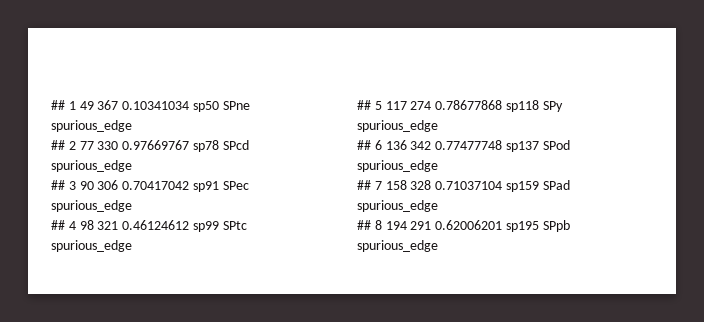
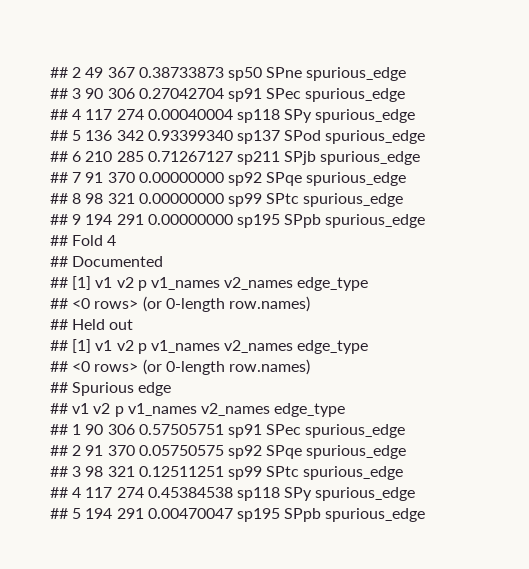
- ## 1 49 367 0.10341034 sp50 SPne spurious_edge
+ ## 2 49 367 0.38733873 sp50 SPne spurious_edge
- ## 2 77 330 0.97669767 sp78 SPcd spurious_edge
- ## 3 90 306 0.70417042 sp91 SPec spurious_edge
+ ## 3 90 306 0.27042704 sp91 SPec spurious_edge
- ## 4 98 321 0.46124612 sp99 SPtc spurious_edge
- ## 5 117 274 0.78677868 sp118 SPy spurious_edge
- ## 6 136 342 0.77477748 sp137 SPod spurious_edge
- ## 7 158 328 0.71037104 sp159 SPad spurious_edge
- ## 8 194 291 0.62006201 sp195 SPpb spurious_edge
+ ## 4 117 274 0.00040004 sp118 SPy spurious_edge
+ ## 5 136 342 0.93399340 sp137 SPod spurious_edge
+ ## 6 210 285 0.71267127 sp211 SPjb spurious_edge
+ ## 7 91 370 0.00000000 sp92 SPqe spurious_edge
+ ## 8 98 321 0.00000000 sp99 SPtc spurious_edge
+ ## 9 194 291 0.00000000 sp195 SPpb spurious_edge
+ ## Fold 4
+ ## Documented
+ ## [1] v1 v2 p v1_names v2_names edge_type
+ ## <0 rows> (or 0-length row.names)
+ ## Held out
+ ## [1] v1 v2 p v1_names v2_names edge_type
+ ## <0 rows> (or 0-length row.names)
+ ## Spurious edge
+ ## v1 v2 p v1_names v2_names edge_type
+ ## 1 90 306 0.57505751 sp91 SPec spurious_edge
+ ## 2 91 370 0.05750575 sp92 SPqe spurious_edge
+ ## 3 98 321 0.12511251 sp99 SPtc spurious_edge
+ ## 4 117 274 0.45384538 sp118 SPy spurious_edge
+ ## 5 194 291 0.00470047 sp195 SPpb spurious_edge

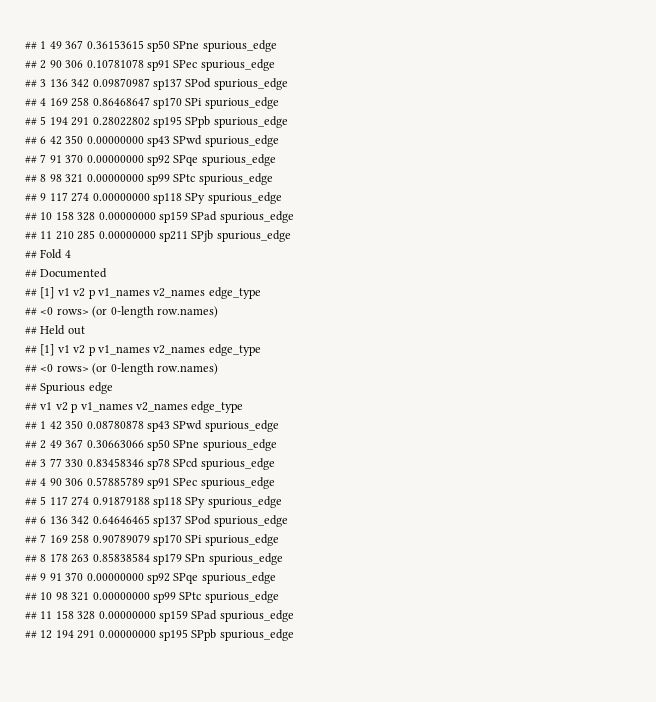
- ## 2 49 367 0.38733873 sp50 SPne spurious_edge
- ## 3 90 306 0.27042704 sp91 SPec spurious_edge
- ## 4 117 274 0.00040004 sp118 SPy spurious_edge
- ## 5 136 342 0.93399340 sp137 SPod spurious_edge
- ## 6 210 285 0.71267127 sp211 SPjb spurious_edge
+ ## 1 49 367 0.36153615 sp50 SPne spurious_edge
+ ## 2 90 306 0.10781078 sp91 SPec spurious_edge
+ ## 3 136 342 0.09870987 sp137 SPod spurious_edge
+ ## 4 169 258 0.86468647 sp170 SPi spurious_edge
+ ## 5 194 291 0.28022802 sp195 SPpb spurious_edge
+ ## 6 42 350 0.00000000 sp43 SPwd spurious_edge
- ## 9 194 291 0.00000000 sp195 SPpb spurious_edge
+ ## 9 117 274 0.00000000 sp118 SPy spurious_edge
+ ## 10 158 328 0.00000000 sp159 SPad spurious_edge
+ ## 11 210 285 0.00000000 sp211 SPjb spurious_edge
- ## 1 90 306 0.57505751 sp91 SPec spurious_edge
- ## 2 91 370 0.05750575 sp92 SPqe spurious_edge
- ## 3 98 321 0.12511251 sp99 SPtc spurious_edge
- ## 4 117 274 0.45384538 sp118 SPy spurious_edge
- ## 5 194 291 0.00470047 sp195 SPpb spurious_edge
+ ## 1 42 350 0.08780878 sp43 SPwd spurious_edge
+ ## 2 49 367 0.30663066 sp50 SPne spurious_edge
+ ## 3 77 330 0.83458346 sp78 SPcd spurious_edge
+ ## 4 90 306 0.57885789 sp91 SPec spurious_edge
+ ## 5 117 274 0.91879188 sp118 SPy spurious_edge
+ ## 6 136 342 0.64646465 sp137 SPod spurious_edge
+ ## 7 169 258 0.90789079 sp170 SPi spurious_edge
+ ## 8 178 263 0.85838584 sp179 SPn spurious_edge
+ ## 9 91 370 0.00000000 sp92 SPqe spurious_edge
+ ## 10 98 321 0.00000000 sp99 SPtc spurious_edge
+ ## 11 158 328 0.00000000 sp159 SPad spurious_edge
+ ## 12 194 291 0.00000000 sp195 SPpb spurious_edge

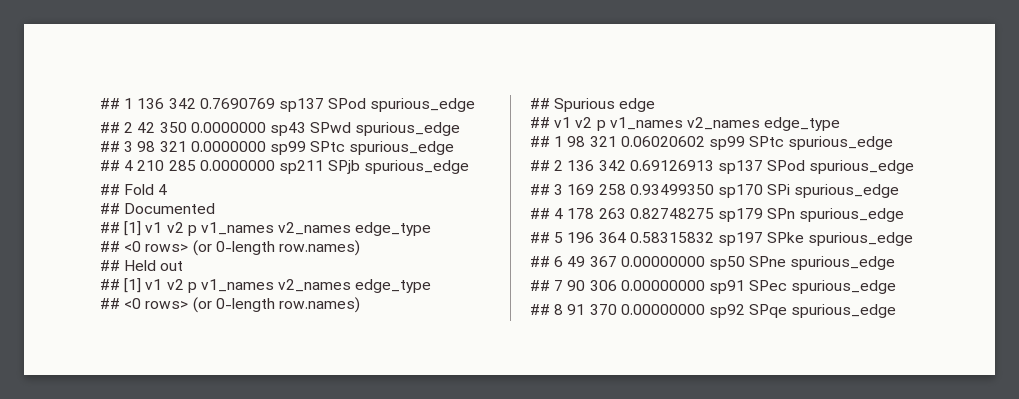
- ## 1 49 367 0.36153615 sp50 SPne spurious_edge
- ## 2 90 306 0.10781078 sp91 SPec spurious_edge
- ## 3 136 342 0.09870987 sp137 SPod spurious_edge
- ## 4 169 258 0.86468647 sp170 SPi spurious_edge
- ## 5 194 291 0.28022802 sp195 SPpb spurious_edge
- ## 6 42 350 0.00000000 sp43 SPwd spurious_edge
- ## 7 91 370 0.00000000 sp92 SPqe spurious_edge
- ## 8 98 321 0.00000000 sp99 SPtc spurious_edge
- ## 9 117 274 0.00000000 sp118 SPy spurious_edge
- ## 10 158 328 0.00000000 sp159 SPad spurious_edge
- ## 11 210 285 0.00000000 sp211 SPjb spurious_edge
+ ## 1 136 342 0.7690769 sp137 SPod spurious_edge
+ ## 2 42 350 0.0000000 sp43 SPwd spurious_edge
+ ## 3 98 321 0.0000000 sp99 SPtc spurious_edge
+ ## 4 210 285 0.0000000 sp211 SPjb spurious_edge
- ## 1 42 350 0.08780878 sp43 SPwd spurious_edge
- ## 2 49 367 0.30663066 sp50 SPne spurious_edge
- ## 3 77 330 0.83458346 sp78 SPcd spurious_edge
- ## 4 90 306 0.57885789 sp91 SPec spurious_edge
- ## 5 117 274 0.91879188 sp118 SPy spurious_edge
- ## 6 136 342 0.64646465 sp137 SPod spurious_edge
- ## 7 169 258 0.90789079 sp170 SPi spurious_edge
- ## 8 178 263 0.85838584 sp179 SPn spurious_edge
- ## 9 91 370 0.00000000 sp92 SPqe spurious_edge
- ## 10 98 321 0.00000000 sp99 SPtc spurious_edge
- ## 11 158 328 0.00000000 sp159 SPad spurious_edge
- ## 12 194 291 0.00000000 sp195 SPpb spurious_edge
+ ## 1 98 321 0.06020602 sp99 SPtc spurious_edge
+ ## 2 136 342 0.69126913 sp137 SPod spurious_edge
+ ## 3 169 258 0.93499350 sp170 SPi spurious_edge
+ ## 4 178 263 0.82748275 sp179 SPn spurious_edge
+ ## 5 196 364 0.58315832 sp197 SPke spurious_edge
+ ## 6 49 367 0.00000000 sp50 SPne spurious_edge
+ ## 7 90 306 0.00000000 sp91 SPec spurious_edge
+ ## 8 91 370 0.00000000 sp92 SPqe spurious_edge

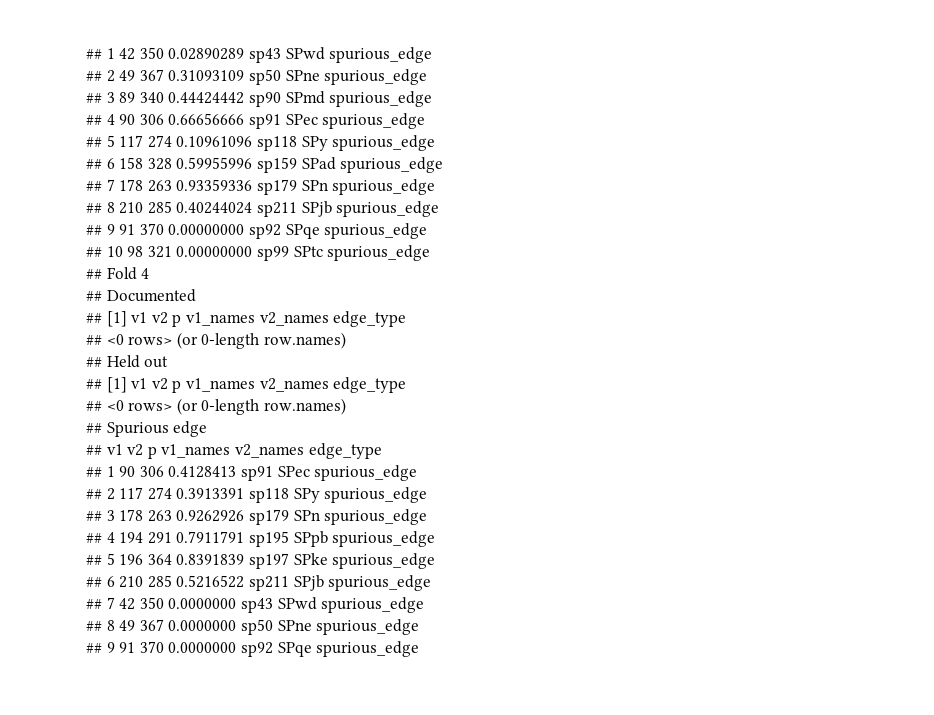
- ## 1 136 342 0.7690769 sp137 SPod spurious_edge
- ## 2 42 350 0.0000000 sp43 SPwd spurious_edge
- ## 3 98 321 0.0000000 sp99 SPtc spurious_edge
- ## 4 210 285 0.0000000 sp211 SPjb spurious_edge
+ ## 1 42 350 0.02890289 sp43 SPwd spurious_edge
+ ## 2 49 367 0.31093109 sp50 SPne spurious_edge
+ ## 3 89 340 0.44424442 sp90 SPmd spurious_edge
+ ## 4 90 306 0.66656666 sp91 SPec spurious_edge
+ ## 5 117 274 0.10961096 sp118 SPy spurious_edge
+ ## 6 158 328 0.59955996 sp159 SPad spurious_edge
+ ## 7 178 263 0.93359336 sp179 SPn spurious_edge
+ ## 8 210 285 0.40244024 sp211 SPjb spurious_edge
+ ## 9 91 370 0.00000000 sp92 SPqe spurious_edge
+ ## 10 98 321 0.00000000 sp99 SPtc spurious_edge
- ## 1 98 321 0.06020602 sp99 SPtc spurious_edge
- ## 2 136 342 0.69126913 sp137 SPod spurious_edge
- ## 3 169 258 0.93499350 sp170 SPi spurious_edge
- ## 4 178 263 0.82748275 sp179 SPn spurious_edge
+ ## 1 90 306 0.4128413 sp91 SPec spurious_edge
+ ## 2 117 274 0.3913391 sp118 SPy spurious_edge
+ ## 3 178 263 0.9262926 sp179 SPn spurious_edge
+ ## 4 194 291 0.7911791 sp195 SPpb spurious_edge
- ## 5 196 364 0.58315832 sp197 SPke spurious_edge
+ ## 5 196 364 0.8391839 sp197 SPke spurious_edge
- ## 6 49 367 0.00000000 sp50 SPne spurious_edge
- ## 7 90 306 0.00000000 sp91 SPec spurious_edge
- ## 8 91 370 0.00000000 sp92 SPqe spurious_edge
+ ## 6 210 285 0.5216522 sp211 SPjb spurious_edge
+ ## 7 42 350 0.0000000 sp43 SPwd spurious_edge
+ ## 8 49 367 0.0000000 sp50 SPne spurious_edge
+ ## 9 91 370 0.0000000 sp92 SPqe spurious_edge

